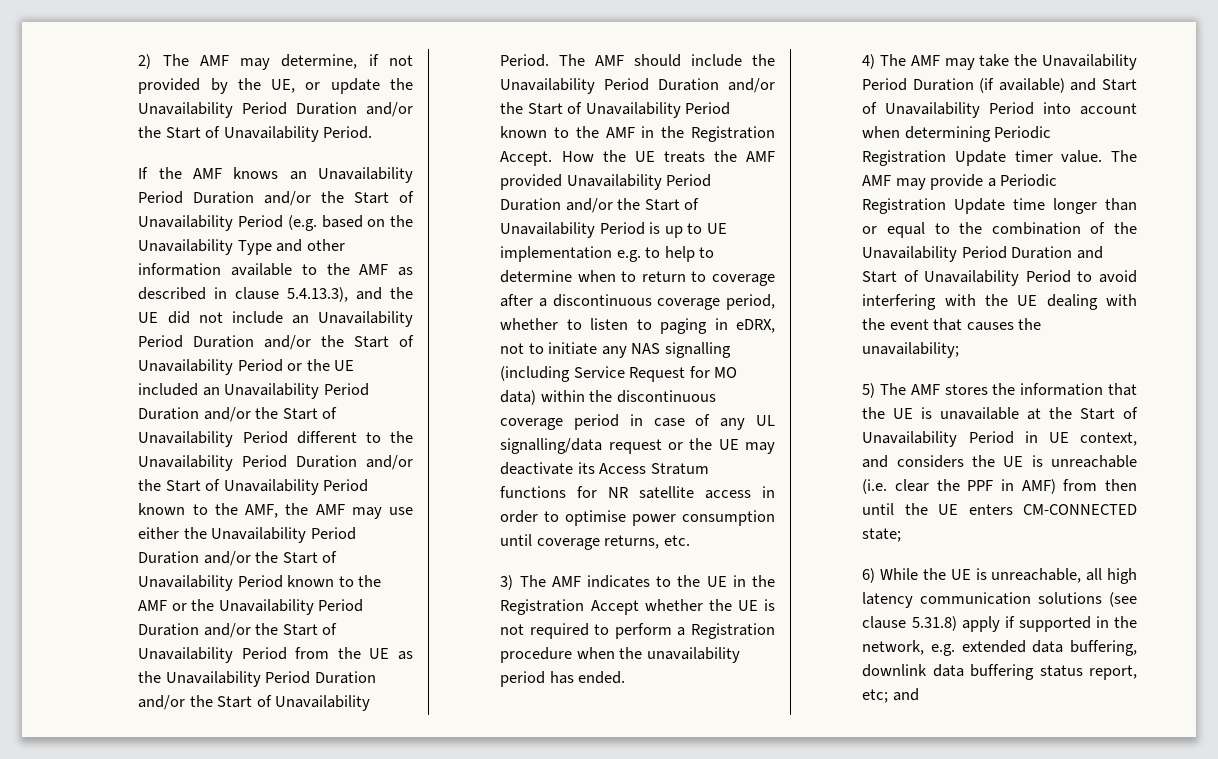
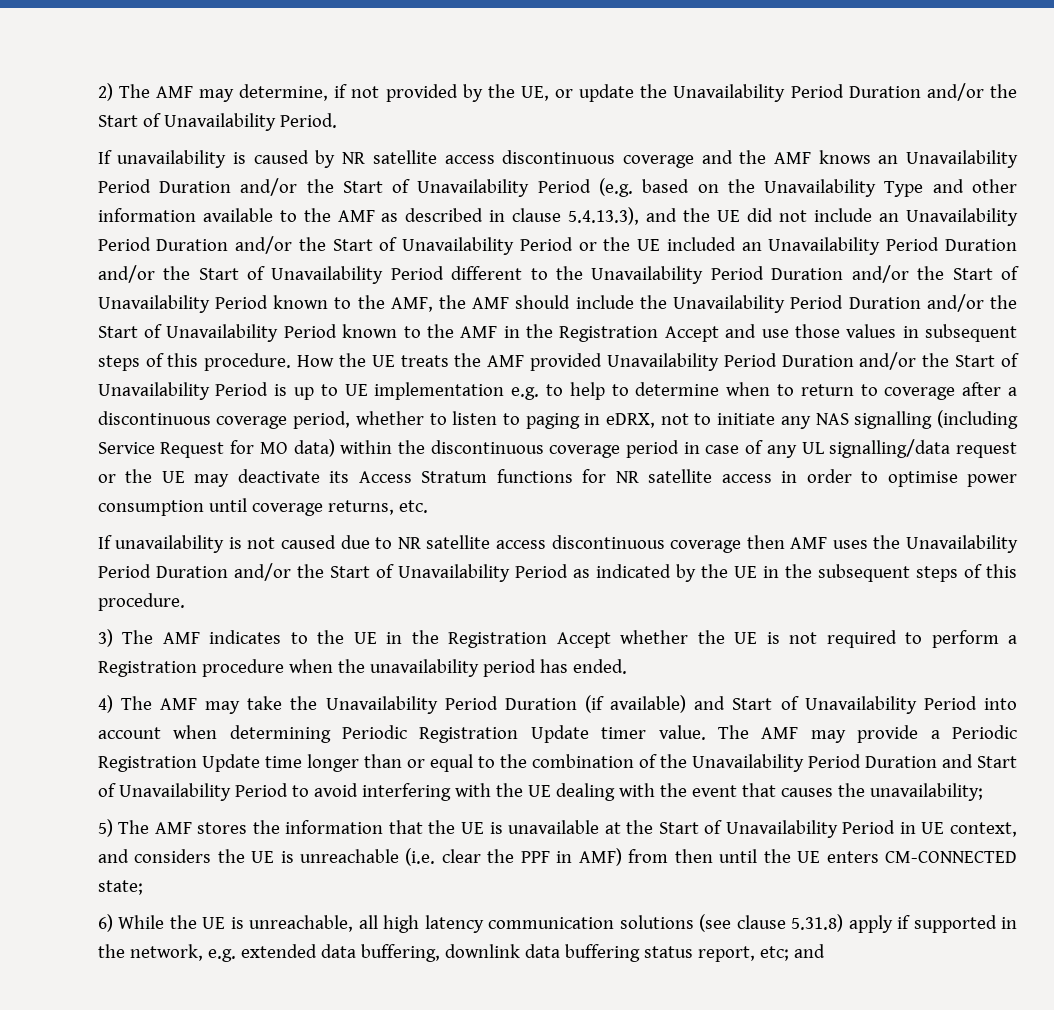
- If the AMF knows an Unavailability Period Duration and/or the Start of Unavailability Period (e.g. based on the Unavailability Type and other information available to the AMF as described in clause 5.4.13.3), and the UE did not include an Unavailability Period Duration and/or the Start of Unavailability Period or the UE included an Unavailability Period Duration and/or the Start of Unavailability Period different to the Unavailability Period Duration and/or the Start of Unavailability Period known to the AMF, the AMF may use either the Unavailability Period Duration and/or the Start of Unavailability Period known to the AMF or the Unavailability Period Duration and/or the Start of Unavailability Period from the UE as the Unavailability Period Duration and/or the Start of Unavailability Period. The AMF should include the Unavailability Period Duration and/or the Start of Unavailability Period known to the AMF in the Registration Accept.
+ If unavailability is caused by NR satellite access discontinuous coverage and the AMF knows an Unavailability Period Duration and/or the Start of Unavailability Period (e.g. based on the Unavailability Type and other information available to the AMF as described in clause 5.4.13.3), and the UE did not include an Unavailability Period Duration and/or the Start of Unavailability Period or the UE included an Unavailability Period Duration and/or the Start of Unavailability Period different to the Unavailability Period Duration and/or the Start of Unavailability Period known to the AMF, the AMF should include the Unavailability Period Duration and/or the Start of Unavailability Period known to the AMF in the Registration Accept and use those values in subsequent steps of this procedure.
+ If unavailability is not caused due to NR satellite access discontinuous coverage then AMF uses the Unavailability Period Duration and/or the Start of Unavailability Period as indicated by the UE in the subsequent steps of this procedure.

